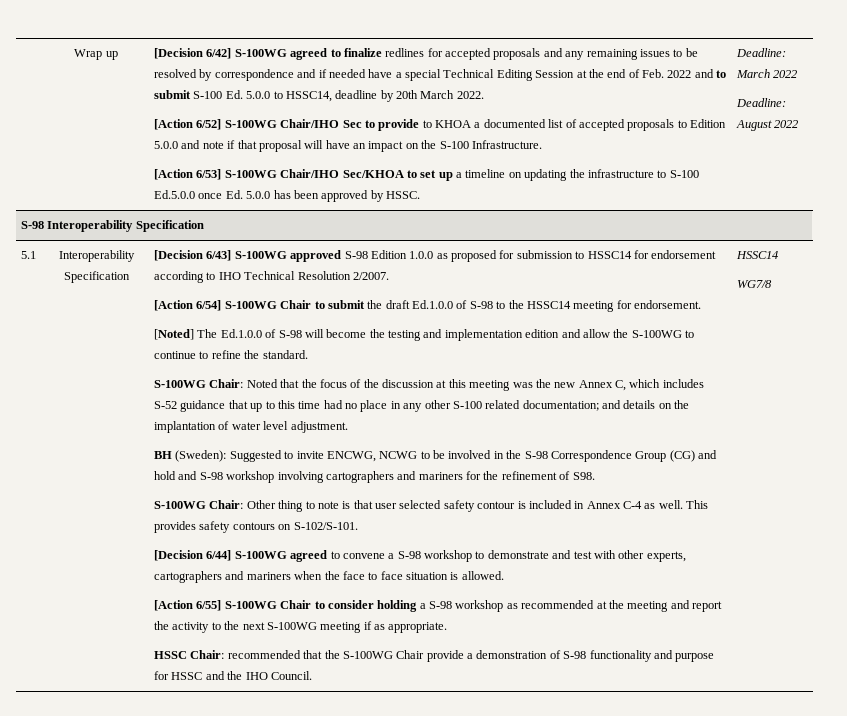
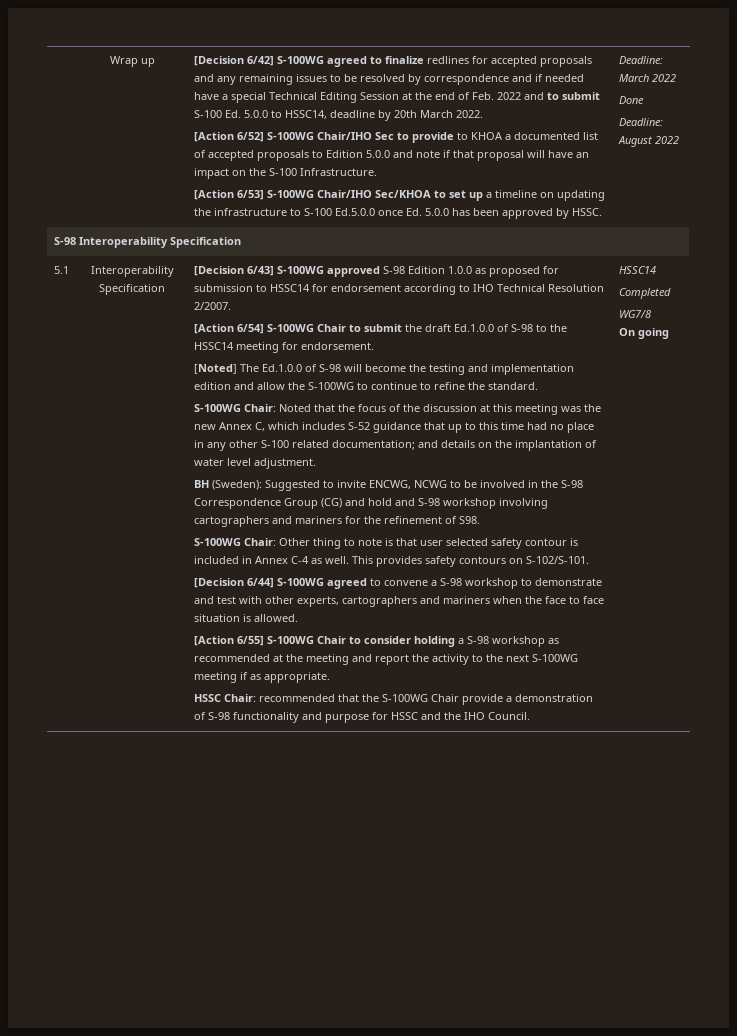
+ Done
+ Completed
+ On going

